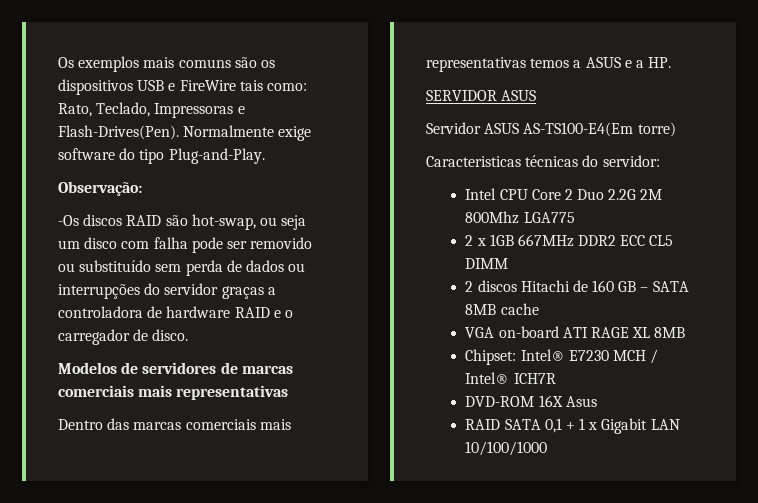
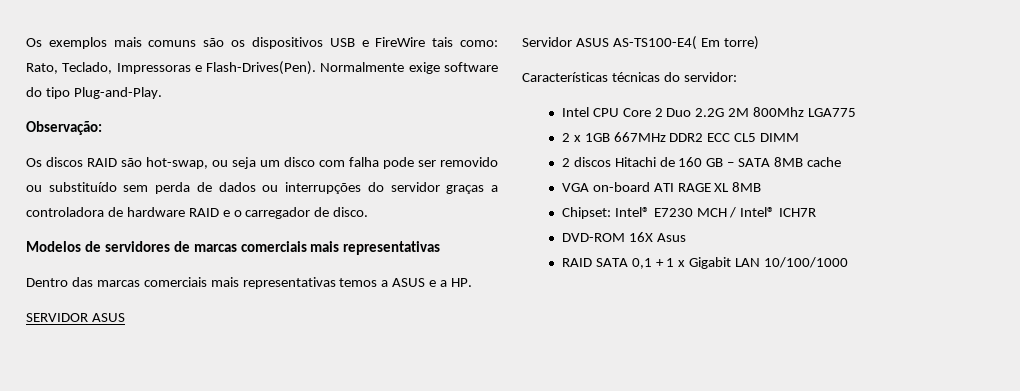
- -Os discos RAID são hot-swap, ou seja um disco com falha pode ser removido ou substituído sem perda de dados ou interrupções do servidor graças a controladora de hardware RAID e o carregador de disco.
+ Os discos RAID são hot-swap, ou seja um disco com falha pode ser removido ou substituído sem perda de dados ou interrupções do servidor graças a controladora de hardware RAID e o carregador de disco.
- Servidor ASUS AS-TS100-E4(Em torre)
+ Servidor ASUS AS-TS100-E4( Em torre)
- Caracteristicas técnicas do servidor:
+ Características técnicas do servidor:

